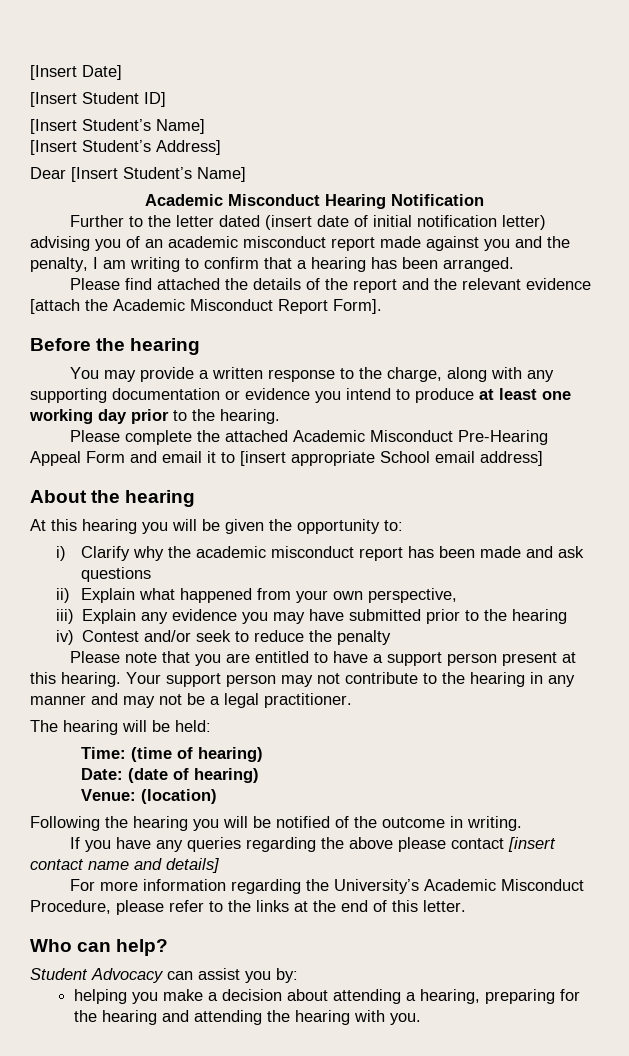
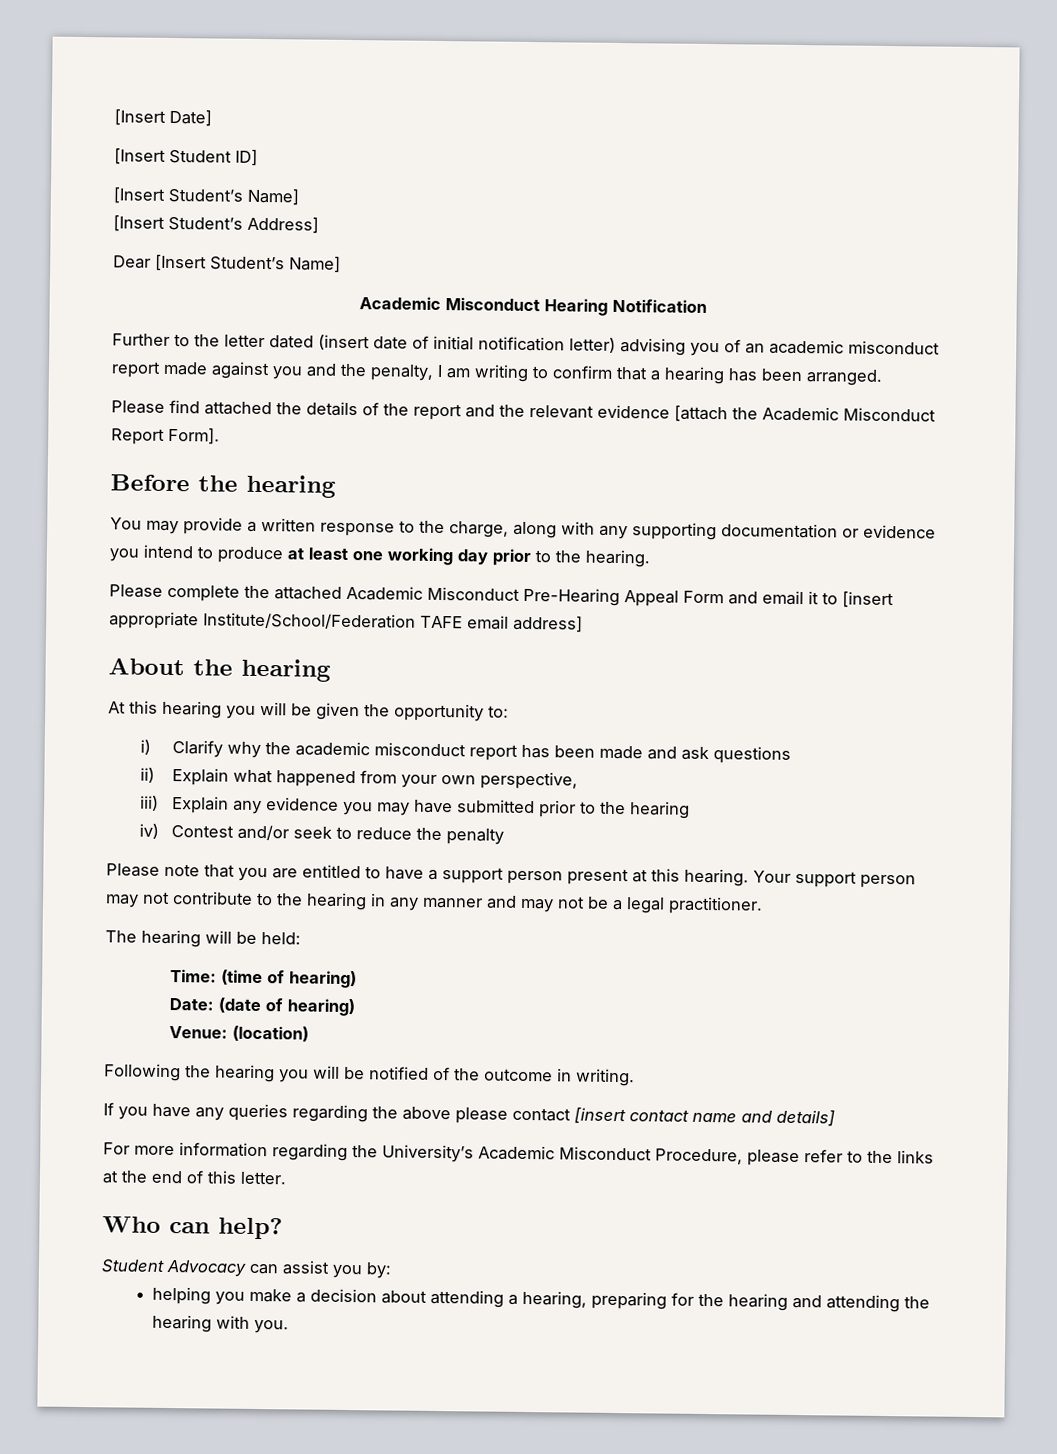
- Please complete the attached Academic Misconduct Pre-Hearing Appeal Form and email it to [insert appropriate School email address]
+ Please complete the attached Academic Misconduct Pre-Hearing Appeal Form and email it to [insert appropriate Institute/School/Federation TAFE email address]

